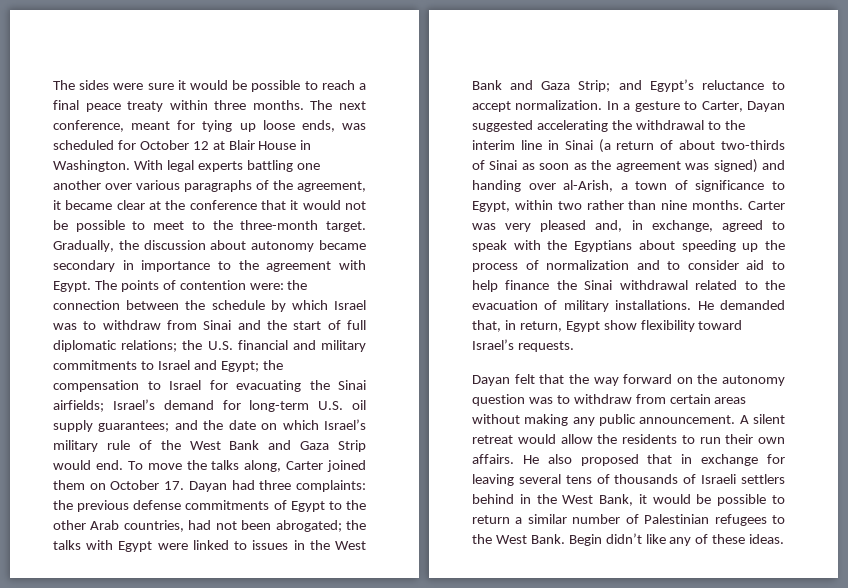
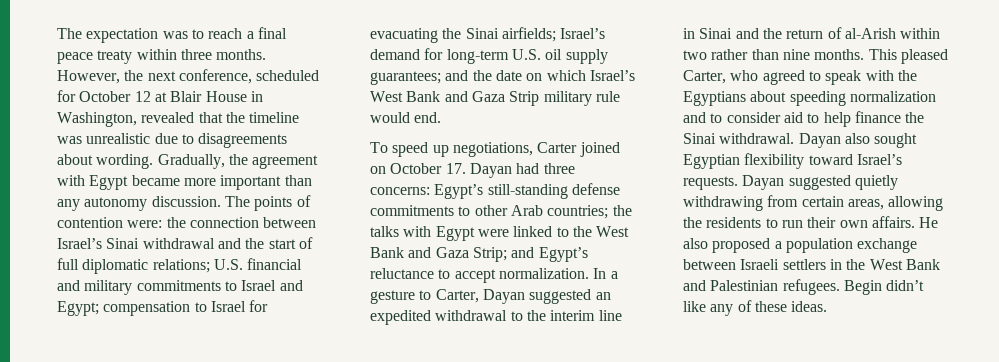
- The sides were sure it would be possible to reach a final peace treaty within three months.
+ The expectation was to reach a final peace treaty within three months.
- The next conference, meant for tying up loose ends, was scheduled for October 12 at Blair House in Washington. With legal experts battling one another over various paragraphs of the agreement, it became clear at the conference that it would not be possible to meet to the three-month target. Gradually, the discussion about autonomy became secondary in importance to the agreement with Egypt.
+ However, the next conference, scheduled for October 12 at Blair House in Washington, revealed that the timeline was unrealistic due to disagreements about wording. Gradually, the agreement with Egypt became more important than any autonomy discussion.
- the connection between the schedule by which Israel was to withdraw from Sinai and the start of full diplomatic relations;
+ the connection between Israel’s Sinai withdrawal and the start of full diplomatic relations;
- the U.S. financial and military commitments to Israel and Egypt;
+ U.S. financial and military commitments to Israel and Egypt;
- the compensation to Israel for evacuating the Sinai airfields;
+ compensation to Israel for evacuating the Sinai airfields;
- and the date on which Israel’s military rule of the West Bank and Gaza Strip would end. To move the talks along, Carter joined them on October 17. Dayan had three complaints: the previous defense commitments of Egypt to the other Arab countries, had not been abrogated;
+ and the date on which Israel’s West Bank and Gaza Strip military rule would end.
+ To speed up negotiations, Carter joined on October 17. Dayan had three concerns: Egypt’s still-standing defense commitments to other Arab countries;
- the talks with Egypt were linked to issues in the West Bank and Gaza Strip;
+ the talks with Egypt were linked to the West Bank and Gaza Strip;
- In a gesture to Carter, Dayan suggested accelerating the withdrawal to the interim line in Sinai (a return of about two-thirds of Sinai as soon as the agreement was signed) and handing over al-Arish, a town of significance to Egypt, within two rather than nine months.
+ In a gesture to Carter, Dayan suggested an expedited withdrawal to the interim line in Sinai and the return of al-Arish within two rather than nine months.
- Carter was very pleased and, in exchange, agreed to speak with the Egyptians about speeding up the process of normalization and to consider aid to help finance the Sinai withdrawal related to the evacuation of military installations. He demanded that, in return, Egypt show flexibility toward Israel’s requests.
- Dayan felt that the way forward on the autonomy question was to withdraw from certain areas without making any public announcement. A silent retreat would allow the residents to run their own affairs.
+ This pleased Carter, who agreed to speak with the Egyptians about speeding normalization and to consider aid to help finance the Sinai withdrawal. Dayan also sought Egyptian flexibility toward Israel’s requests. Dayan suggested quietly withdrawing from certain areas, allowing the residents to run their own affairs.
- He also proposed that in exchange for leaving several tens of thousands of Israeli settlers behind in the West Bank, it would be possible to return a similar number of Palestinian refugees to the West Bank.
+ He also proposed a population exchange between Israeli settlers in the West Bank and Palestinian refugees.

